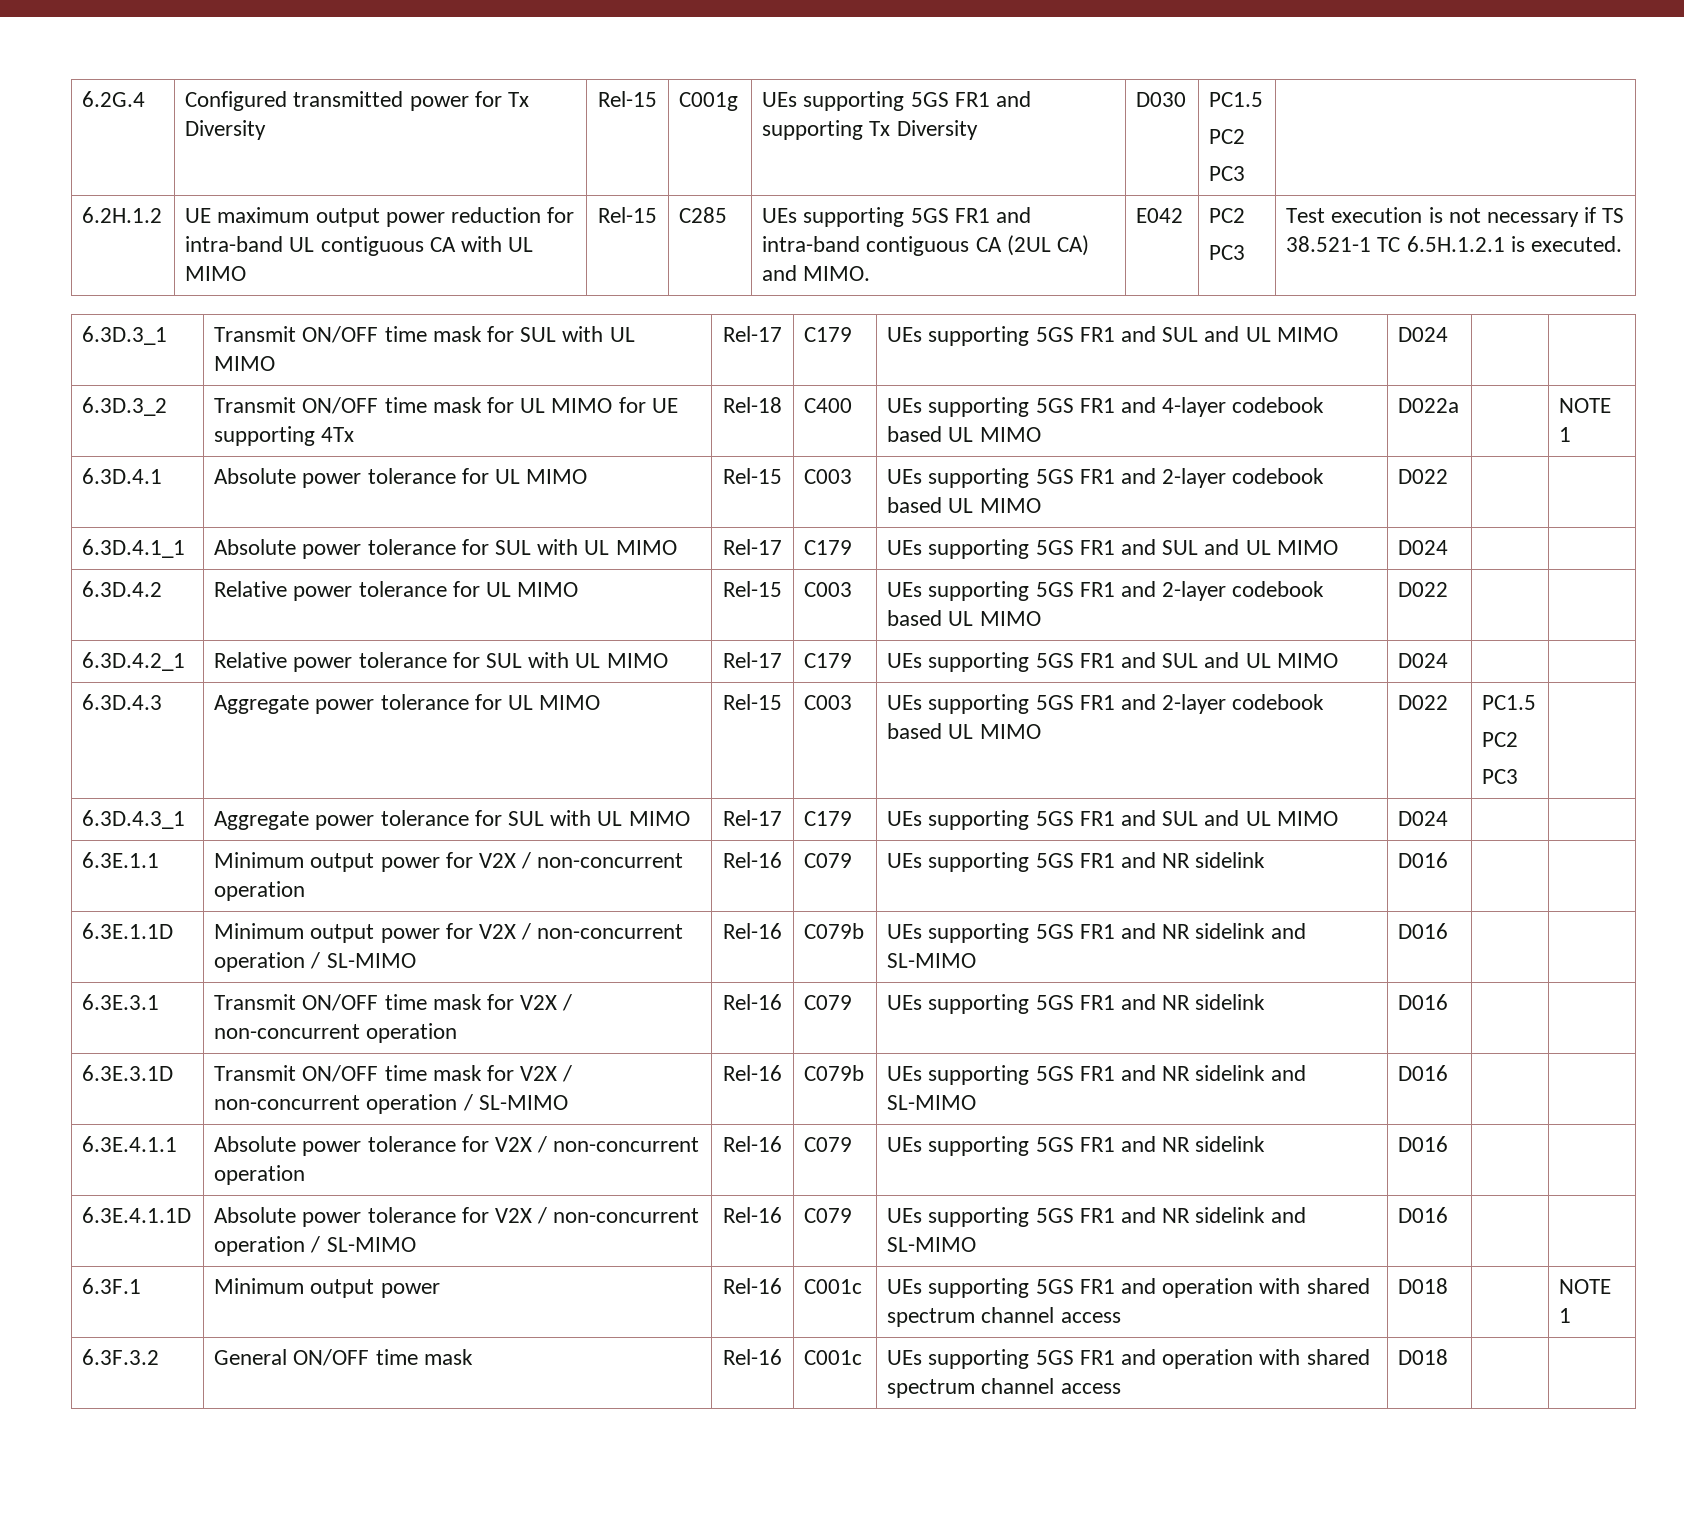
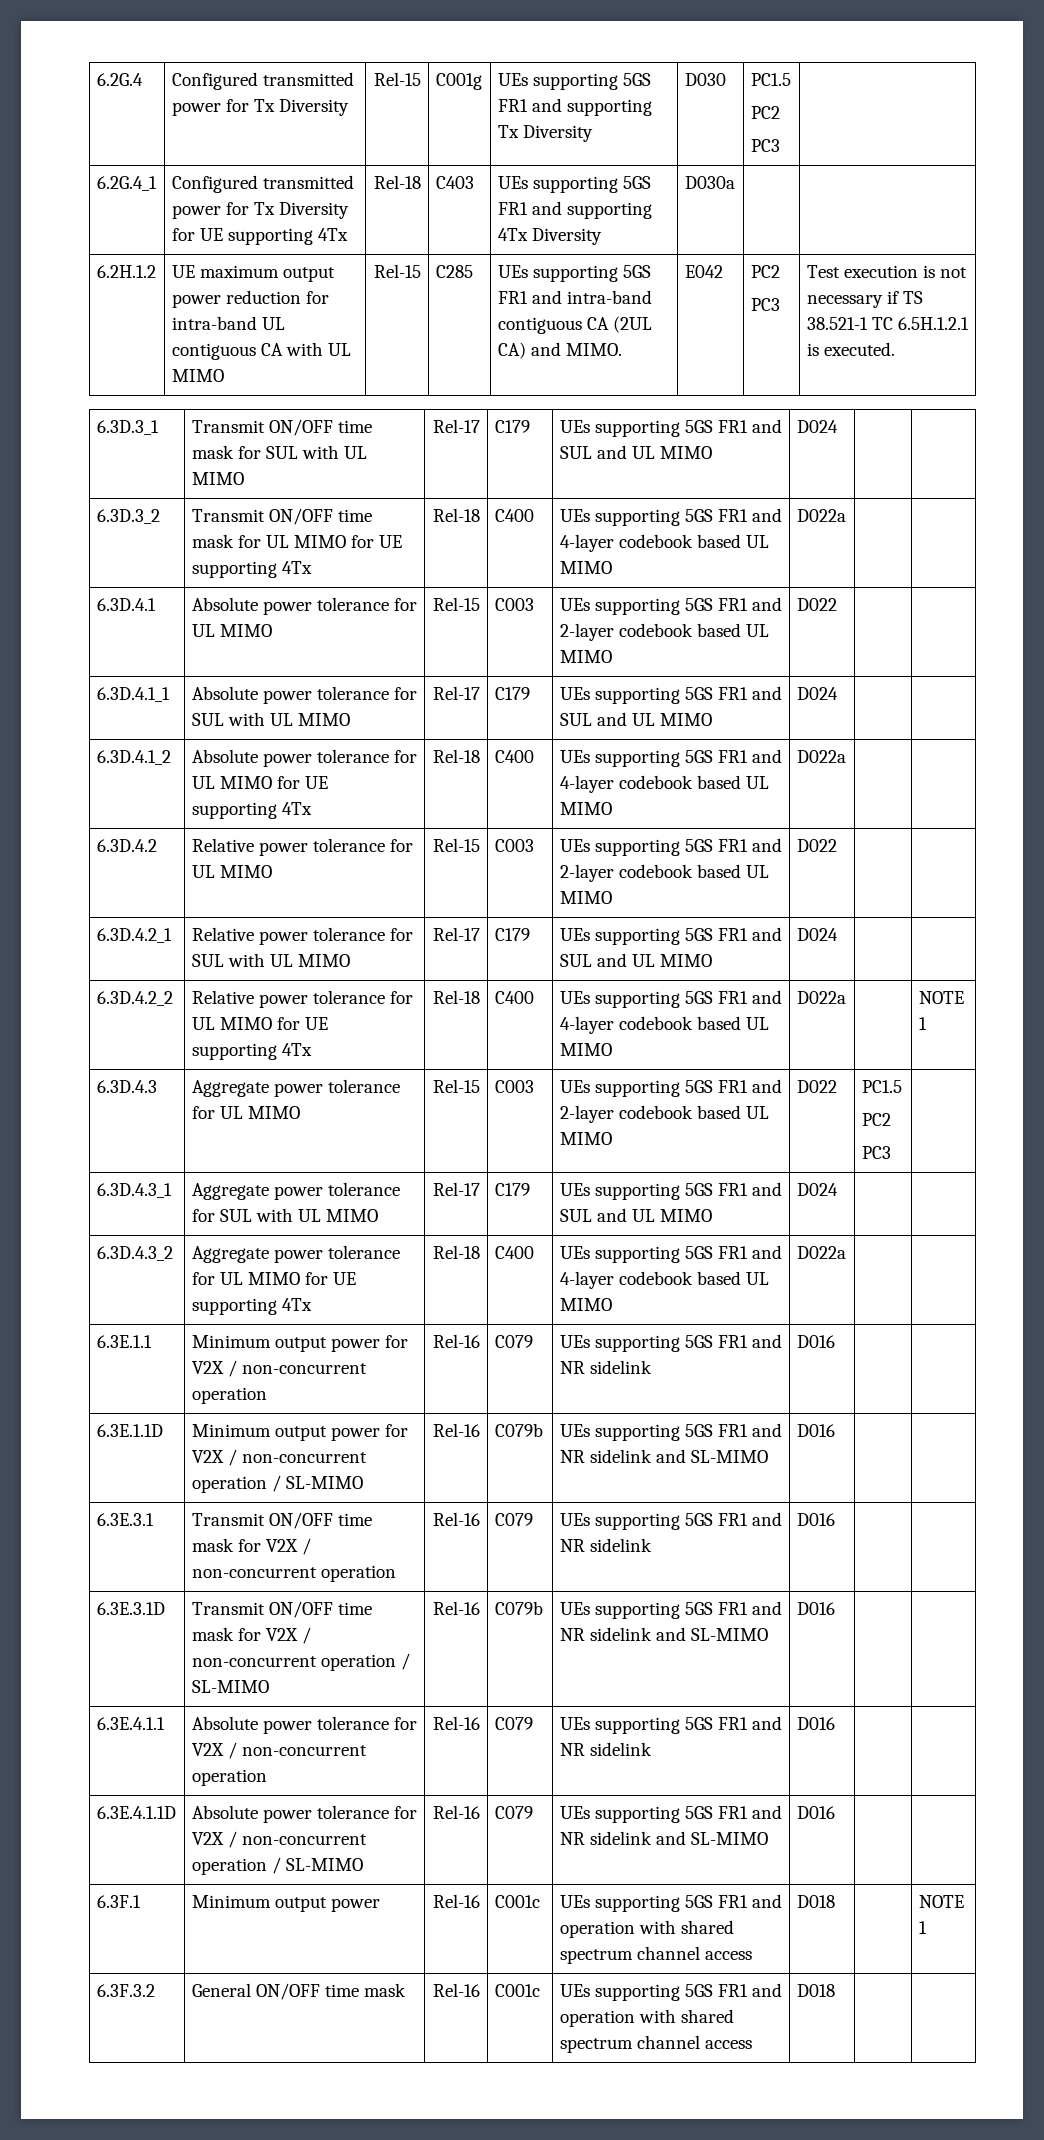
+ 6.2G.4_1 | Configured transmitted power for Tx Diversity for UE supporting 4Tx | Rel-18 | C403 | UEs supporting 5GS FR1 and supporting 4Tx Diversity | D030a | |
- 6.3D.3_2 | Transmit ON/OFF time mask for UL MIMO for UE supporting 4Tx | Rel-18 | C400 | UEs supporting 5GS FR1 and 4-layer codebook based UL MIMO | D022a | | NOTE 1
+ 6.3D.3_2 | Transmit ON/OFF time mask for UL MIMO for UE supporting 4Tx | Rel-18 | C400 | UEs supporting 5GS FR1 and 4-layer codebook based UL MIMO | D022a | |
+ 6.3D.4.1_2 | Absolute power tolerance for UL MIMO for UE supporting 4Tx | Rel-18 | C400 | UEs supporting 5GS FR1 and 4-layer codebook based UL MIMO | D022a | |
+ 6.3D.4.2_2 | Relative power tolerance for UL MIMO for UE supporting 4Tx | Rel-18 | C400 | UEs supporting 5GS FR1 and 4-layer codebook based UL MIMO | D022a | | NOTE 1
+ 6.3D.4.3_2 | Aggregate power tolerance for UL MIMO for UE supporting 4Tx | Rel-18 | C400 | UEs supporting 5GS FR1 and 4-layer codebook based UL MIMO | D022a | |

